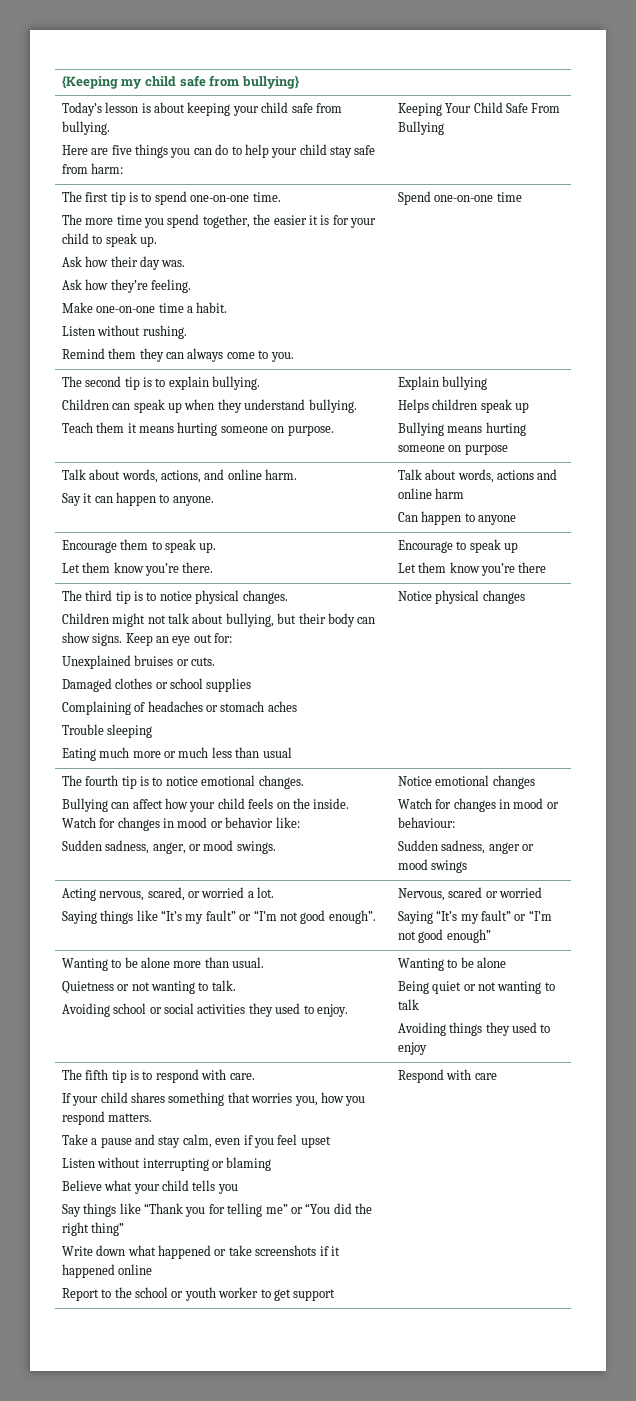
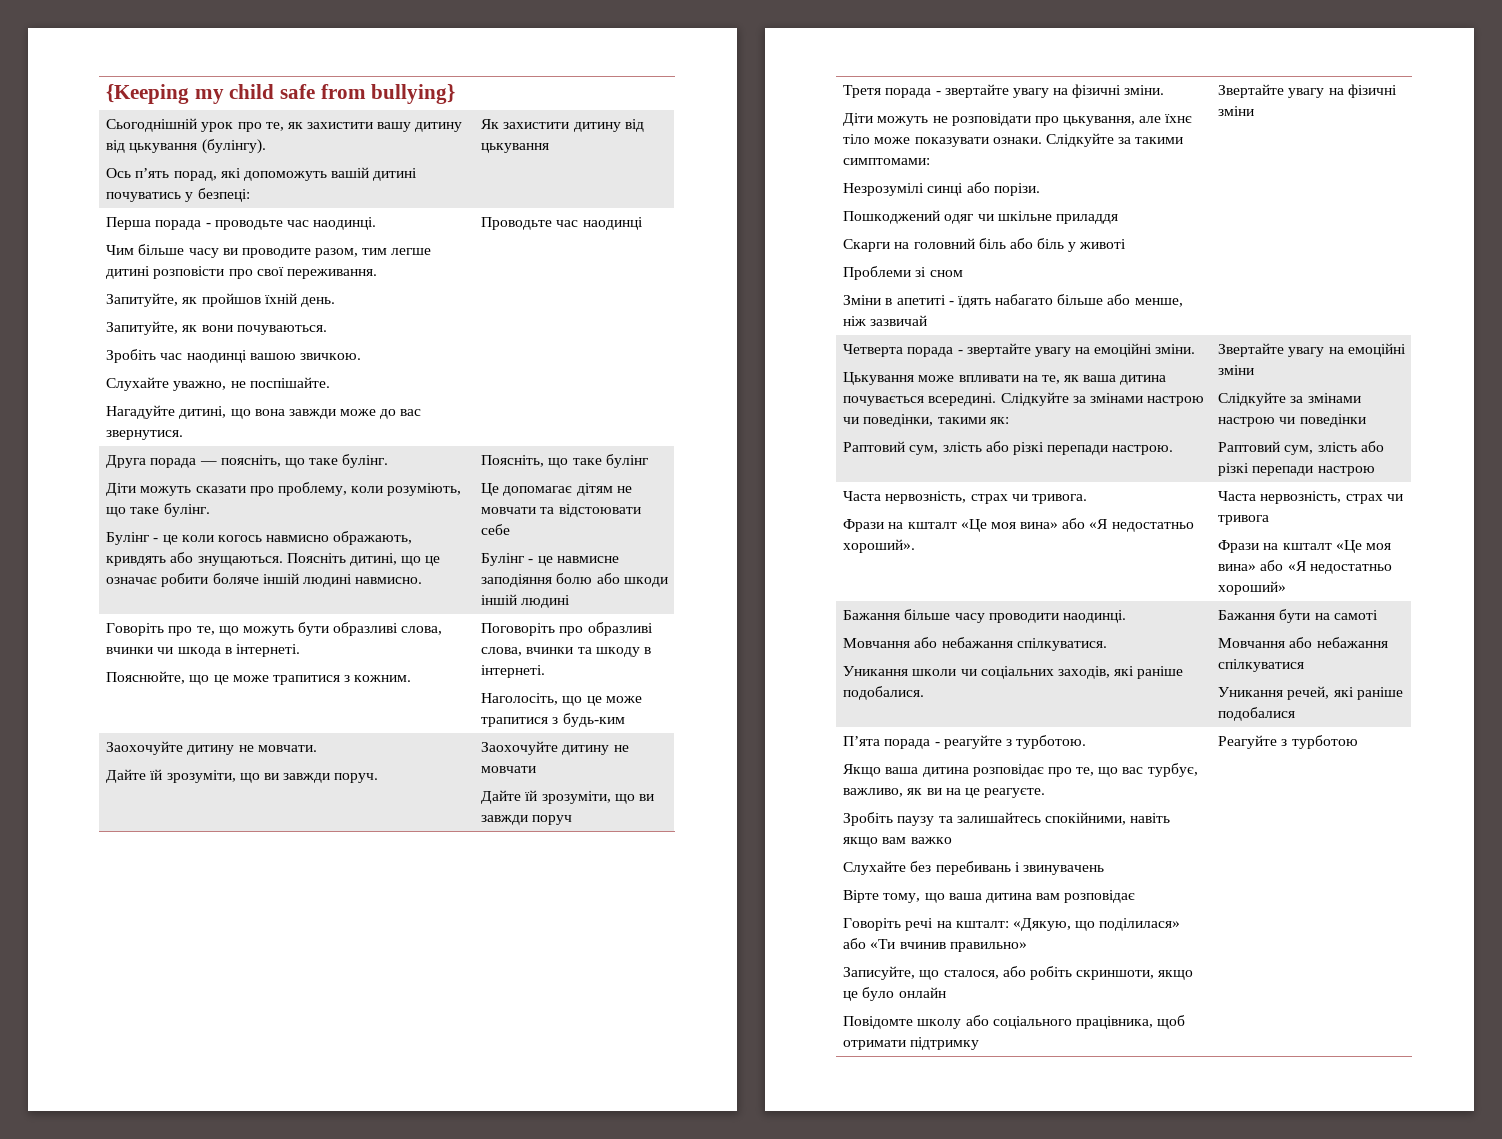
- Today’s lesson is about keeping your child safe from bullying.
- Here are five things you can do to help your child stay safe from harm: | Keeping Your Child Safe From Bullying
- The first tip is to spend one-on-one time.
- The more time you spend together, the easier it is for your child to speak up.
- Ask how their day was.
- Ask how they’re feeling.
- Make one-on-one time a habit.
- Listen without rushing.
- Remind them they can always come to you. | Spend one-on-one time
- The second tip is to explain bullying.
- Children can speak up when they understand bullying.
- Teach them it means hurting someone on purpose. | Explain bullying
- Helps children speak up
- Bullying means hurting someone on purpose
- Talk about words, actions, and online harm.
- Say it can happen to anyone. | Talk about words, actions and online harm
- Can happen to anyone
- Encourage them to speak up.
- Let them know you’re there. | Encourage to speak up
- Let them know you’re there
- The third tip is to notice physical changes.
- Children might not talk about bullying, but their body can show signs. Keep an eye out for:
- Unexplained bruises or cuts.
- Damaged clothes or school supplies
- Complaining of headaches or stomach aches
- Trouble sleeping
- Eating much more or much less than usual | Notice physical changes
- The fourth tip is to notice emotional changes.
- Bullying can affect how your child feels on the inside. Watch for changes in mood or behavior like:
- Sudden sadness, anger, or mood swings. | Notice emotional changes
- Watch for changes in mood or behaviour:
- Sudden sadness, anger or mood swings
- Acting nervous, scared, or worried a lot.
- Saying things like “It’s my fault” or “I’m not good enough”. | Nervous, scared or worried
- Saying “It’s my fault” or “I’m not good enough”
- Wanting to be alone more than usual.
- Quietness or not wanting to talk.
- Avoiding school or social activities they used to enjoy. | Wanting to be alone
- Being quiet or not wanting to talk
- Avoiding things they used to enjoy
- The fifth tip is to respond with care.
- If your child shares something that worries you, how you respond matters.
- Take a pause and stay calm, even if you feel upset
- Listen without interrupting or blaming
- Believe what your child tells you
- Say things like “Thank you for telling me” or “You did the right thing”
- Write down what happened or take screenshots if it happened online
- Report to the school or youth worker to get support | Respond with care
+ Сьогоднішній урок про те, як захистити вашу дитину від цькування (булінгу).
+ Ось п’ять порад, які допоможуть вашій дитині почуватись у безпеці: | Як захистити дитину від цькування
+ Перша порада - проводьте час наодинці.
+ Чим більше часу ви проводите разом, тим легше дитині розповісти про свої переживання.
+ Запитуйте, як пройшов їхній день.
+ Запитуйте, як вони почуваються.
+ Зробіть час наодинці вашою звичкою.
+ Слухайте уважно, не поспішайте.
+ Нагадуйте дитині, що вона завжди може до вас звернутися. | Проводьте час наодинці
+ Друга порада — поясніть, що таке булінг.
+ Діти можуть сказати про проблему, коли розуміють, що таке булінг.
+ Булінг - це коли когось навмисно ображають, кривдять або знущаються. Поясніть дитині, що це означає робити боляче іншій людині навмисно. | Поясніть, що таке булінг
+ Це допомагає дітям не мовчати та відстоювати себе
+ Булінг - це навмисне заподіяння болю або шкоди іншій людині
+ Говоріть про те, що можуть бути образливі слова, вчинки чи шкода в інтернеті.
+ Пояснюйте, що це може трапитися з кожним. | Поговоріть про образливі слова, вчинки та шкоду в інтернеті.
+ Наголосіть, що це може трапитися з будь-ким
+ Заохочуйте дитину не мовчати.
+ Дайте їй зрозуміти, що ви завжди поруч. | Заохочуйте дитину не мовчати
+ Дайте їй зрозуміти, що ви завжди поруч
+ Третя порада - звертайте увагу на фізичні зміни.
+ Діти можуть не розповідати про цькування, але їхнє тіло може показувати ознаки. Слідкуйте за такими симптомами:
+ Незрозумілі синці або порізи.
+ Пошкоджений одяг чи шкільне приладдя
+ Скарги на головний біль або біль у животі
+ Проблеми зі сном
+ Зміни в апетиті - їдять набагато більше або менше, ніж зазвичай | Звертайте увагу на фізичні зміни
+ Четверта порада - звертайте увагу на емоційні зміни.
+ Цькування може впливати на те, як ваша дитина почувається всередині. Слідкуйте за змінами настрою чи поведінки, такими як:
+ Раптовий сум, злість або різкі перепади настрою. | Звертайте увагу на емоційні зміни
+ Слідкуйте за змінами настрою чи поведінки
+ Раптовий сум, злість або різкі перепади настрою
+ Часта нервозність, страх чи тривога.
+ Фрази на кшталт «Це моя вина» або «Я недостатньо хороший». | Часта нервозність, страх чи тривога
+ Фрази на кшталт «Це моя вина» або «Я недостатньо хороший»
+ Бажання більше часу проводити наодинці.
+ Мовчання або небажання спілкуватися.
+ Уникання школи чи соціальних заходів, які раніше подобалися. | Бажання бути на самоті
+ Мовчання або небажання спілкуватися
+ Уникання речей, які раніше подобалися
+ П’ята порада - реагуйте з турботою.
+ Якщо ваша дитина розповідає про те, що вас турбує, важливо, як ви на це реагуєте.
+ Зробіть паузу та залишайтесь спокійними, навіть якщо вам важко
+ Слухайте без перебивань і звинувачень
+ Вірте тому, що ваша дитина вам розповідає
+ Говоріть речі на кшталт: «Дякую, що поділилася» або «Ти вчинив правильно»
+ Записуйте, що сталося, або робіть скриншоти, якщо це було онлайн
+ Повідомте школу або соціального працівника, щоб отримати підтримку | Реагуйте з турботою

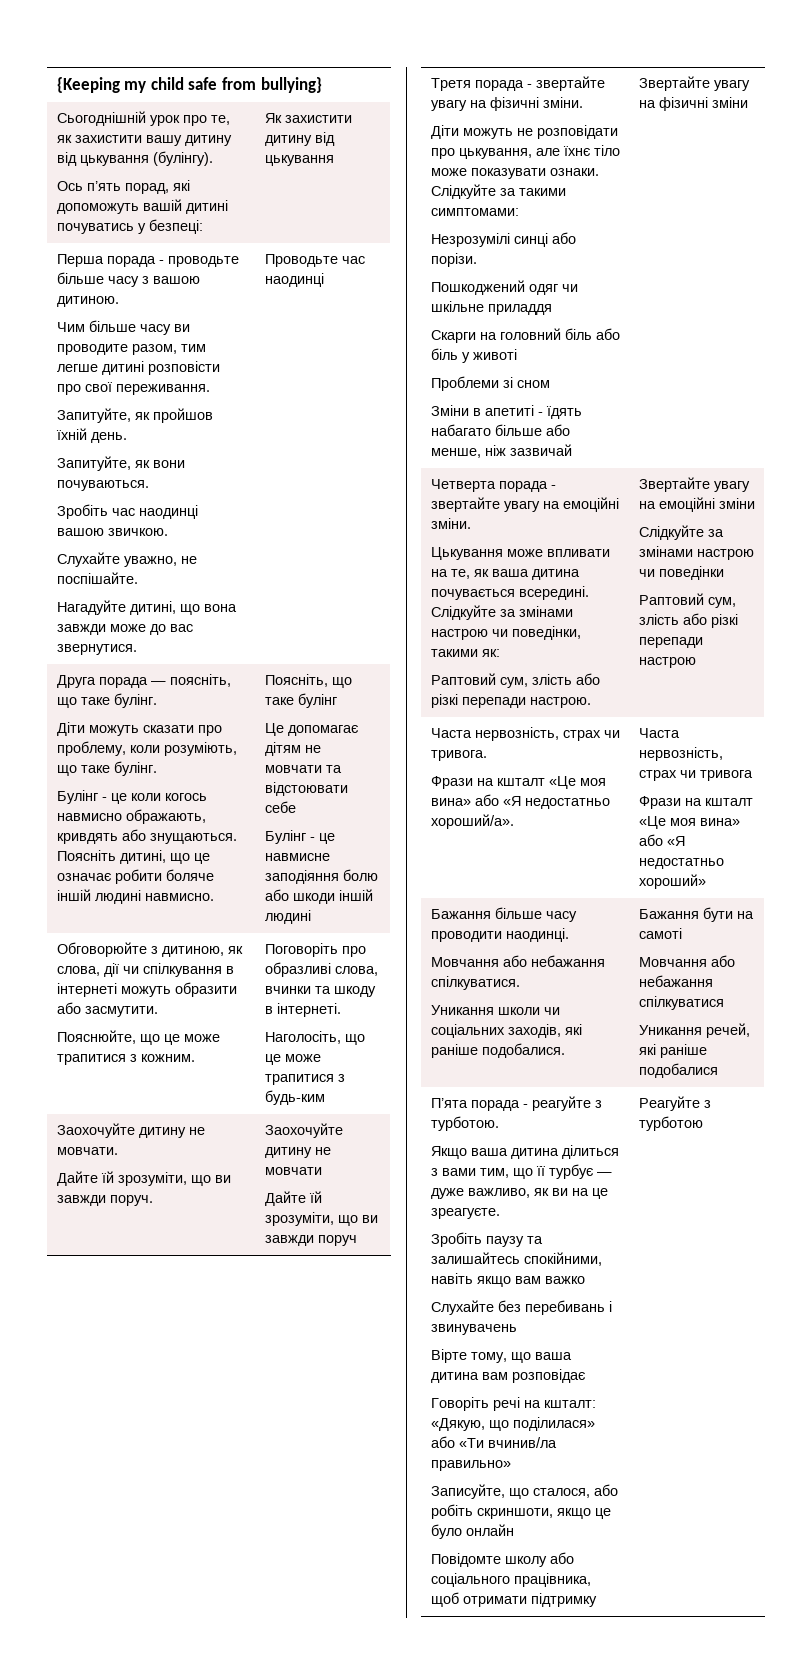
- Перша порада - проводьте час наодинці.
+ Перша порада - проводьте більше часу з вашою дитиною.
- Говоріть про те, що можуть бути образливі слова, вчинки чи шкода в інтернеті.
+ Обговорюйте з дитиною, як слова, дії чи спілкування в інтернеті можуть образити або засмутити.
  Часта нервозність, страх чи тривога.
- Фрази на кшталт «Це моя вина» або «Я недостатньо хороший». | Часта нервозність, страх чи тривога
+ Фрази на кшталт «Це моя вина» або «Я недостатньо хороший/a». | Часта нервозність, страх чи тривога
- Якщо ваша дитина розповідає про те, що вас турбує, важливо, як ви на це реагуєте.
+ Якщо ваша дитина ділиться з вами тим, що її турбує — дуже важливо, як ви на це зреагуєте.
- Говоріть речі на кшталт: «Дякую, що поділилася» або «Ти вчинив правильно»
+ Говоріть речі на кшталт: «Дякую, що поділилася» або «Ти вчинив/ла правильно»

